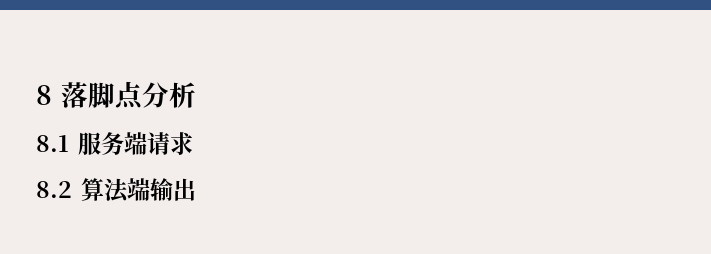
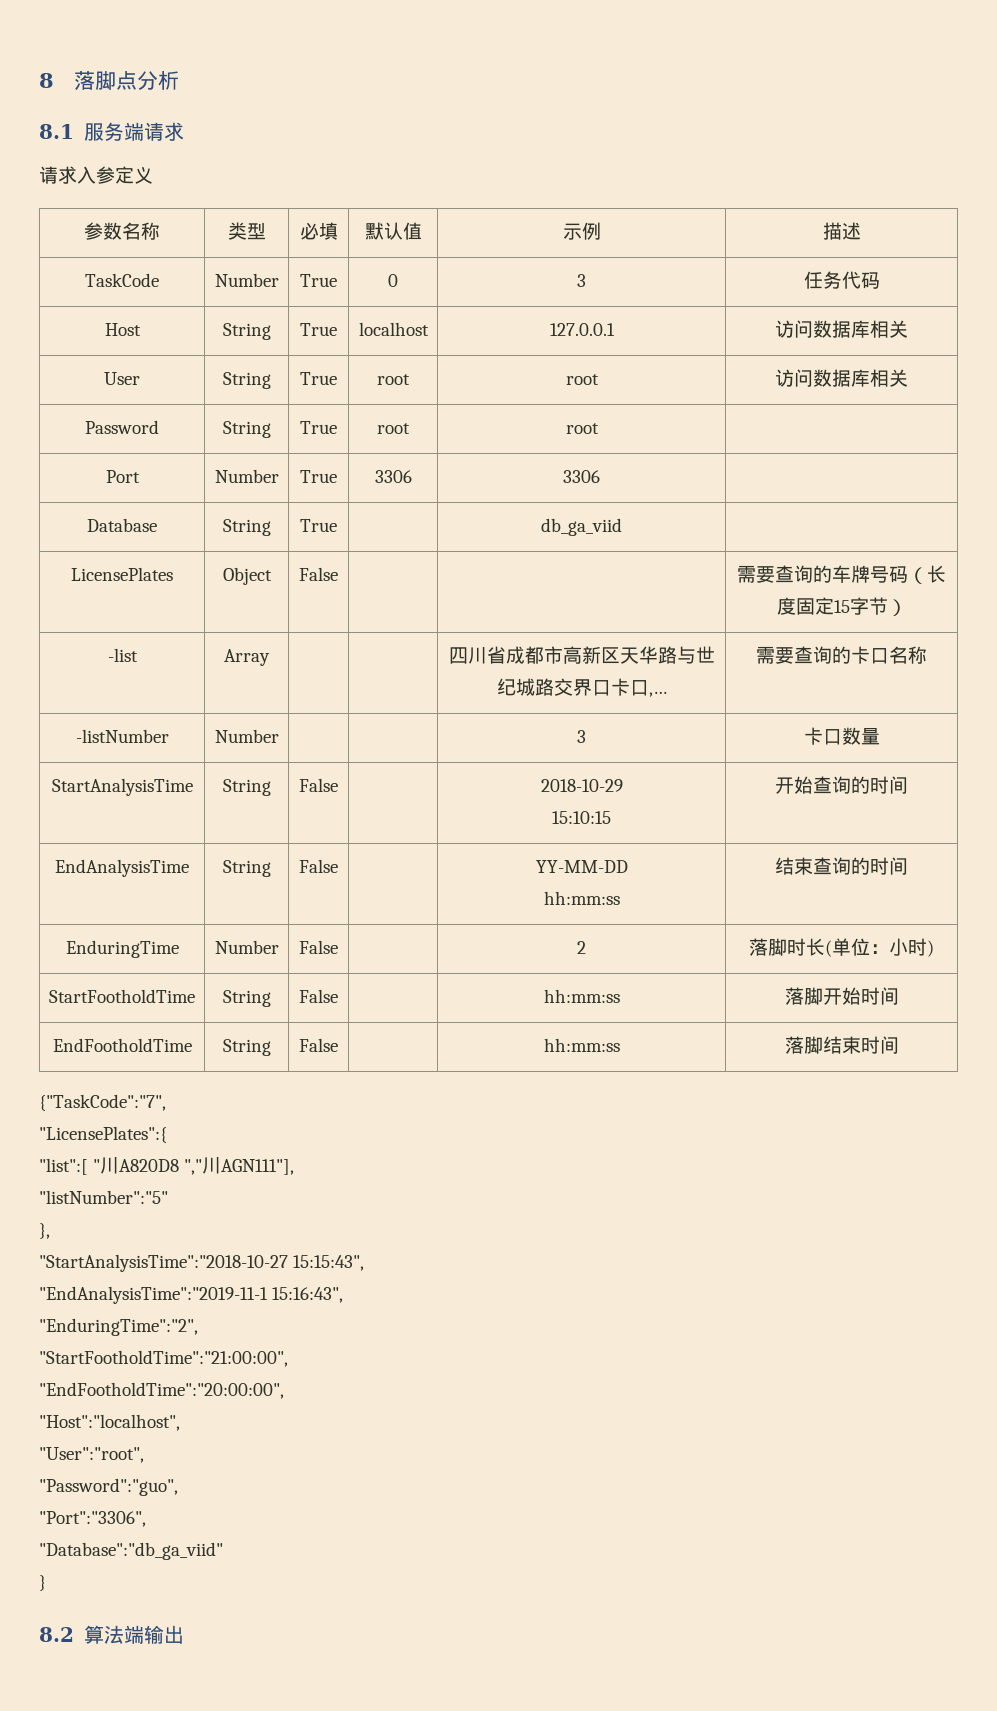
+ 请求入参定义
+ 参数名称 | 类型 | 必填 | 默认值 | 示例 | 描述
+ TaskCode | Number | True | 0 | 3 | 任务代码
+ Host | String | True | localhost | 127.0.0.1 | 访问数据库相关
+ User | String | True | root | root | 访问数据库相关
+ Password | String | True | root | root |
+ Port | Number | True | 3306 | 3306 |
+ Database | String | True | | db_ga_viid |
+ LicensePlates | Object | False | | | 需要查询的车牌号码（长度固定15字节）
+ -list | Array | | | 四川省成都市高新区天华路与世纪城路交界口卡口,… | 需要查询的卡口名称
+ -listNumber | Number | | | 3 | 卡口数量
+ StartAnalysisTime | String | False | | 2018-10-29
+ 15:10:15 | 开始查询的时间
+ EndAnalysisTime | String | False | | YY-MM-DD
+ hh:mm:ss | 结束查询的时间
+ EnduringTime | Number | False | | 2 | 落脚时长(单位：小时)
+ StartFootholdTime | String | False | | hh:mm:ss | 落脚开始时间
+ EndFootholdTime | String | False | | hh:mm:ss | 落脚结束时间
+ {"TaskCode":"7",
+ "LicensePlates":{
+ "list":[ "川A820D8 ","川AGN111"],
+ "listNumber":"5"
+ },
+ "StartAnalysisTime":"2018-10-27 15:15:43",
+ "EndAnalysisTime":"2019-11-1 15:16:43",
+ "EnduringTime":"2",
+ "StartFootholdTime":"21:00:00",
+ "EndFootholdTime":"20:00:00",
+ "Host":"localhost",
+ "User":"root",
+ "Password":"guo",
+ "Port":"3306",
+ "Database":"db_ga_viid"
+ }

